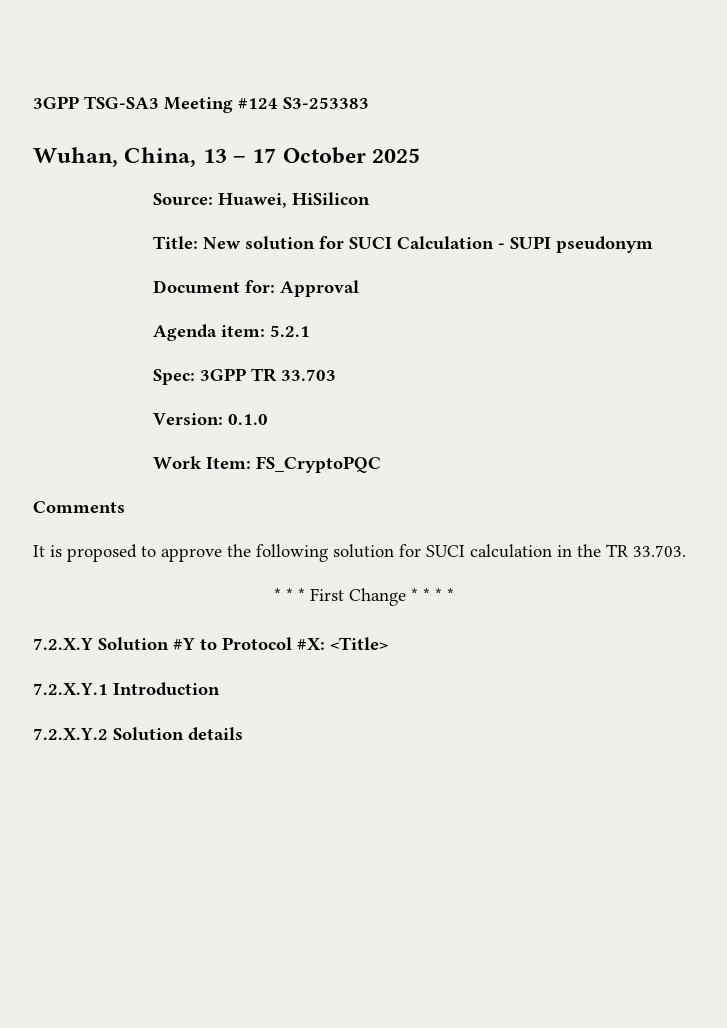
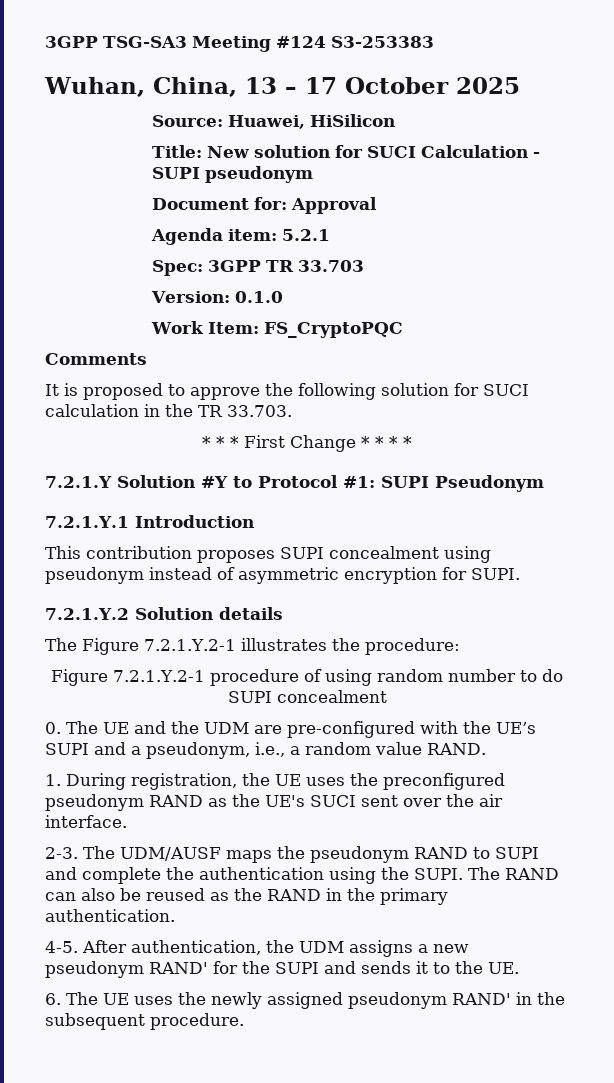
- 7.2.X.Y Solution #Y to Protocol #X: <Title>
- 7.2.X.Y.1 Introduction
- 7.2.X.Y.2 Solution details
+ 7.2.1.Y Solution #Y to Protocol #1: SUPI Pseudonym
+ 7.2.1.Y.1 Introduction
+ This contribution proposes SUPI concealment using pseudonym instead of asymmetric encryption for SUPI.
+ 7.2.1.Y.2 Solution details
+ The Figure 7.2.1.Y.2-1 illustrates the procedure:
+ Figure 7.2.1.Y.2-1 procedure of using random number to do SUPI concealment
+ 0. The UE and the UDM are pre-configured with the UE’s SUPI and a pseudonym, i.e., a random value RAND.
+ 1. During registration, the UE uses the preconfigured pseudonym RAND as the UE's SUCI sent over the air interface.
+ 2-3. The UDM/AUSF maps the pseudonym RAND to SUPI and complete the authentication using the SUPI. The RAND can also be reused as the RAND in the primary authentication.
+ 4-5. After authentication, the UDM assigns a new pseudonym RAND' for the SUPI and sends it to the UE.
+ 6. The UE uses the newly assigned pseudonym RAND' in the subsequent procedure.

